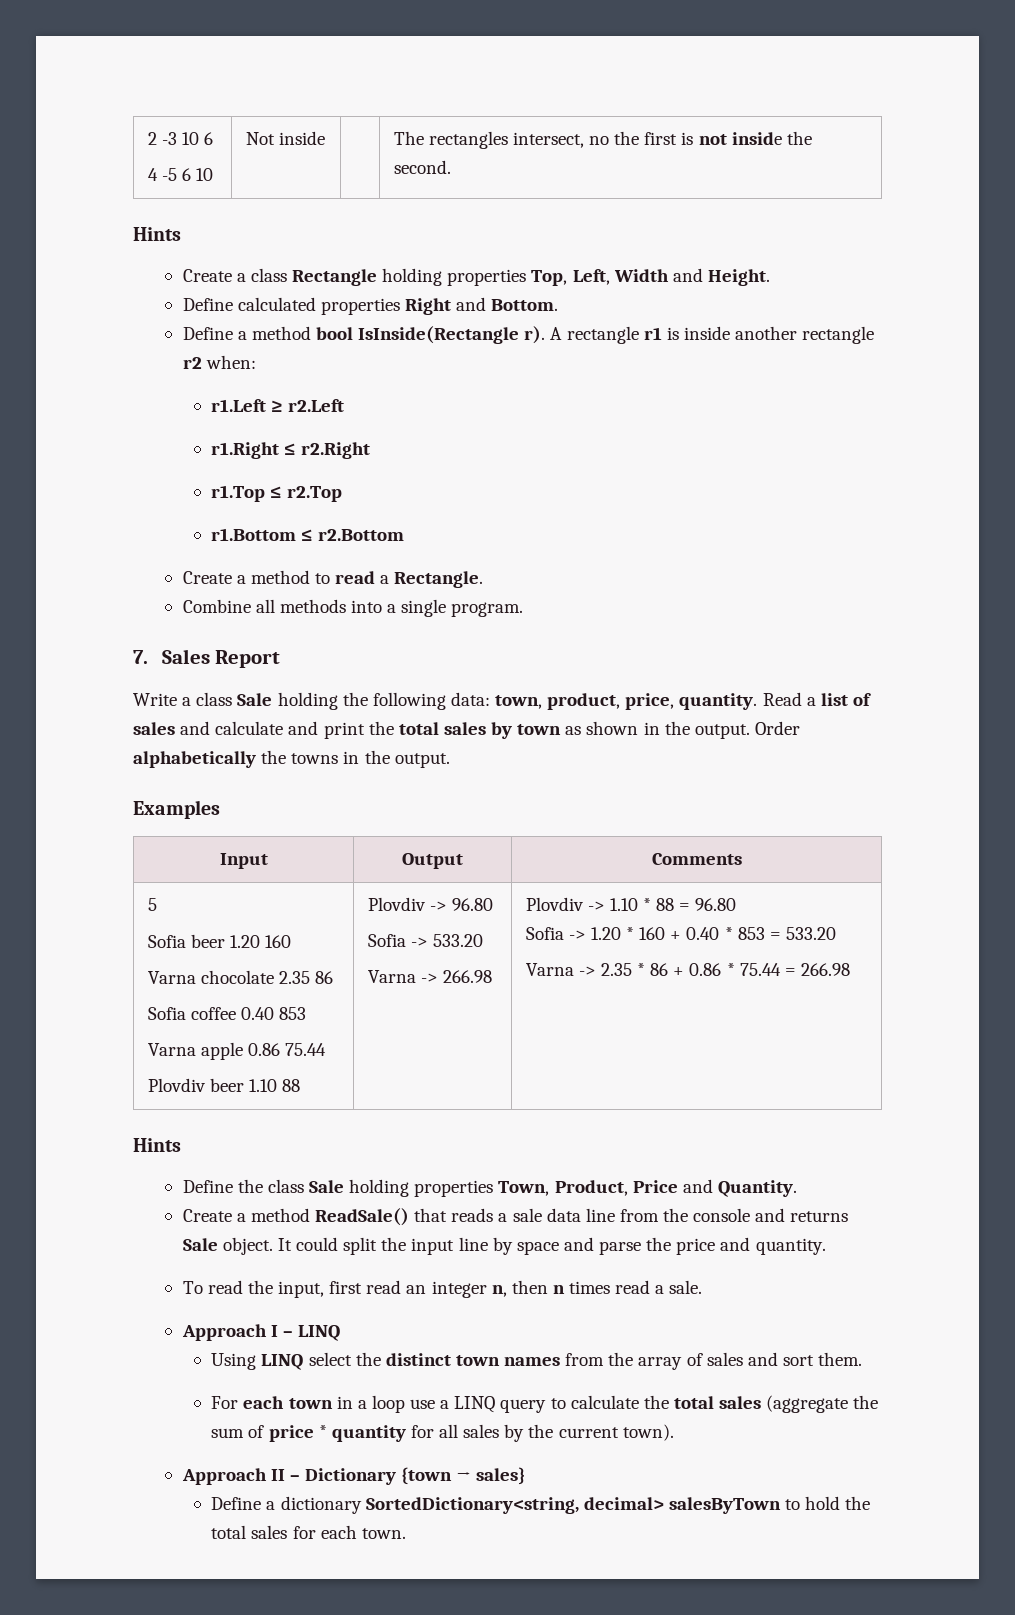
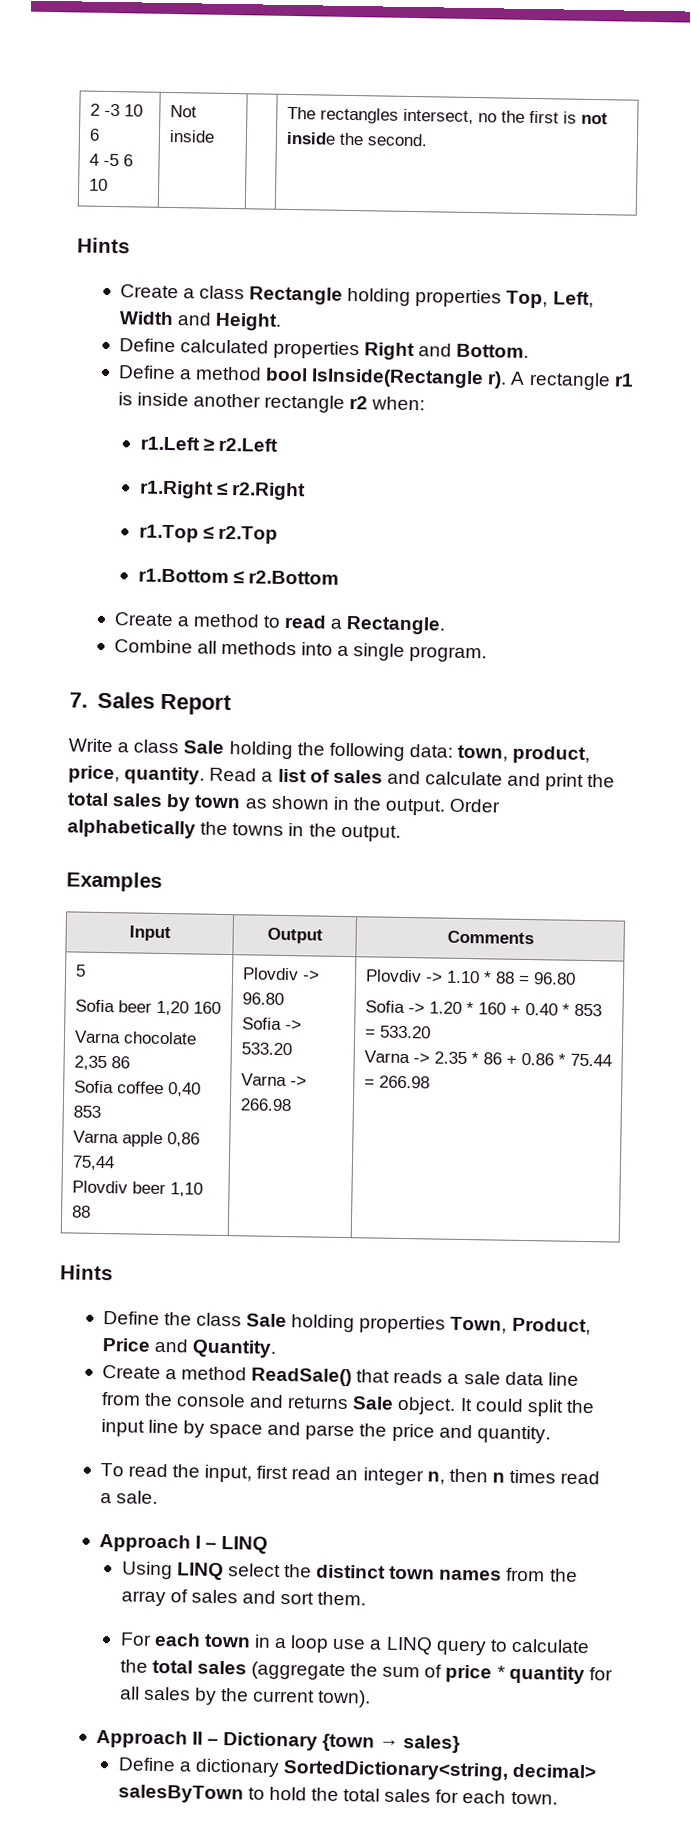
- Sofia beer 1.20 160
+ Sofia beer 1,20 160
- Varna chocolate 2.35 86
+ Varna chocolate 2,35 86
- Sofia coffee 0.40 853
+ Sofia coffee 0,40 853
- Varna apple 0.86 75.44
+ Varna apple 0,86 75,44
- Plovdiv beer 1.10 88
+ Plovdiv beer 1,10 88

